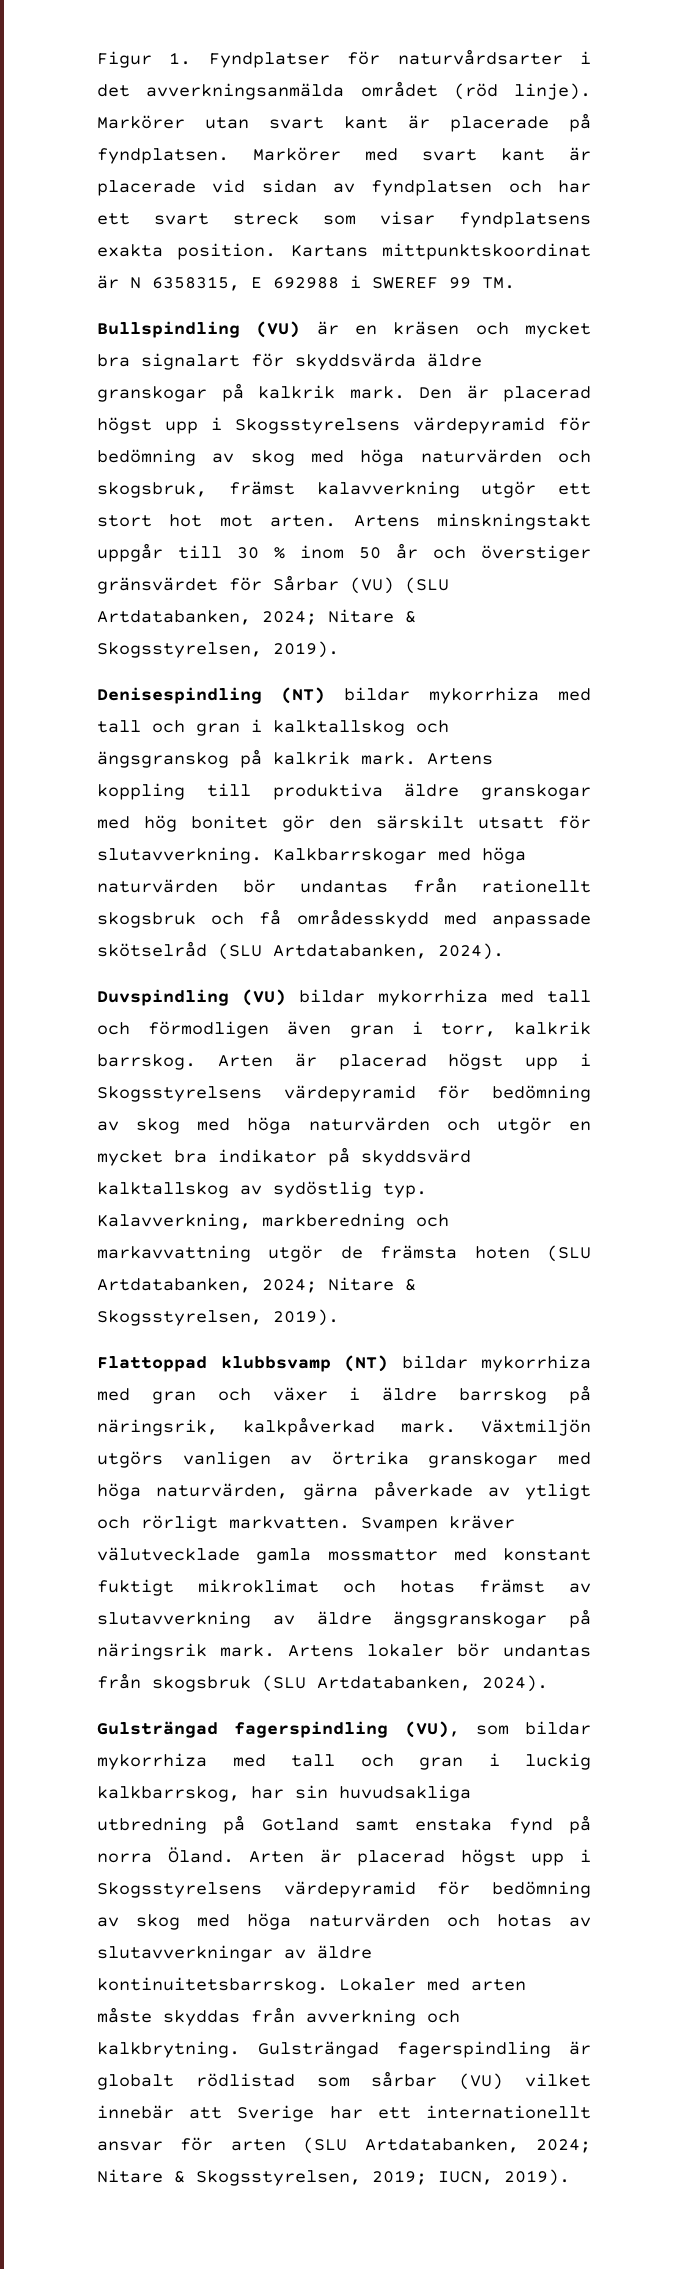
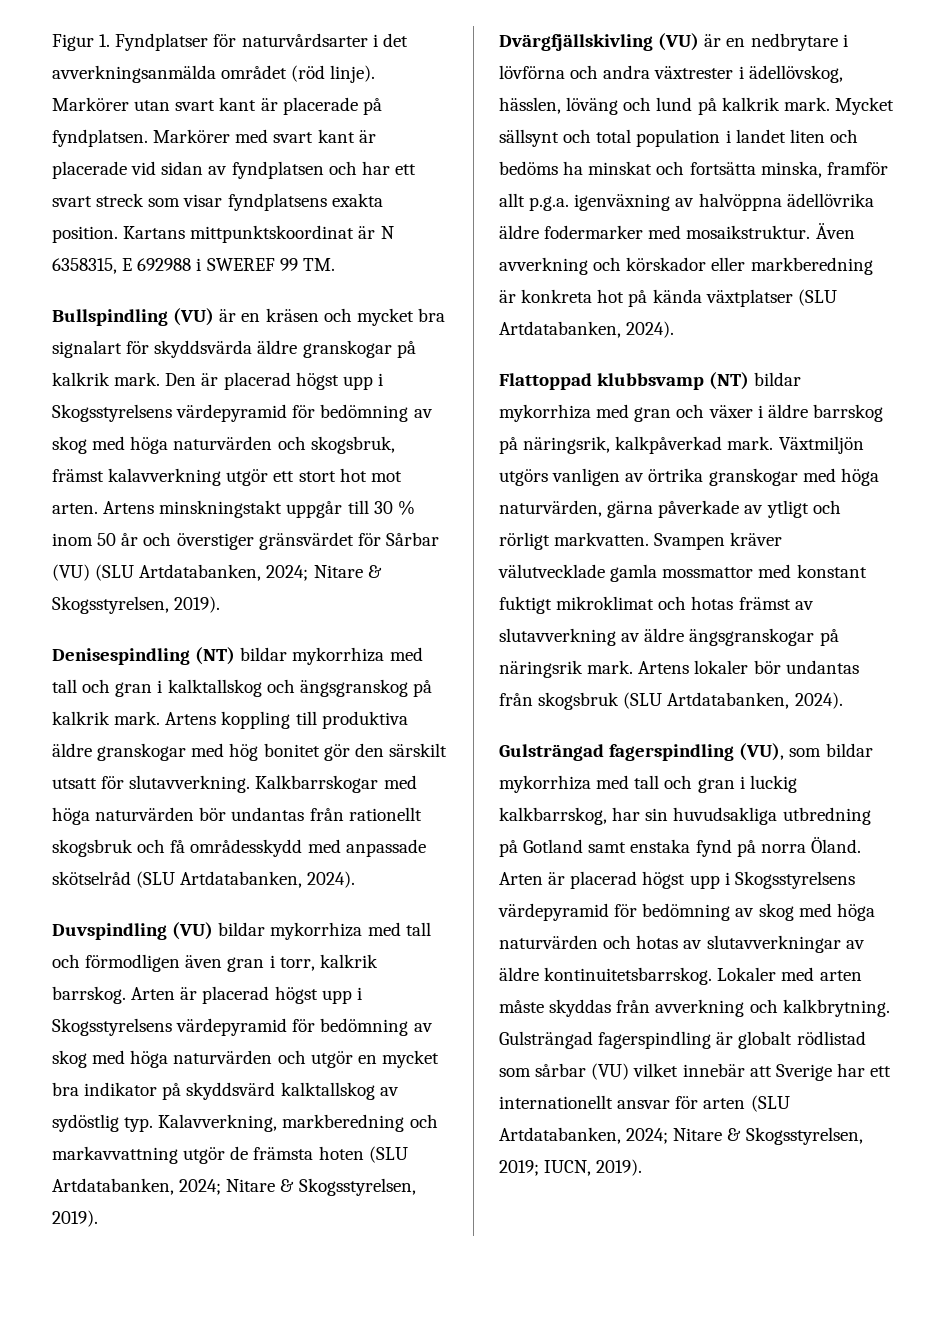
+ Dvärgfjällskivling (VU) är en nedbrytare i lövförna och andra växtrester i ädellövskog, hässlen, löväng och lund på kalkrik mark. Mycket sällsynt och total population i landet liten och bedöms ha minskat och fortsätta minska, framför allt p.g.a. igenväxning av halvöppna ädellövrika äldre fodermarker med mosaikstruktur. Även avverkning och körskador eller markberedning är konkreta hot på kända växtplatser (SLU Artdatabanken, 2024).

